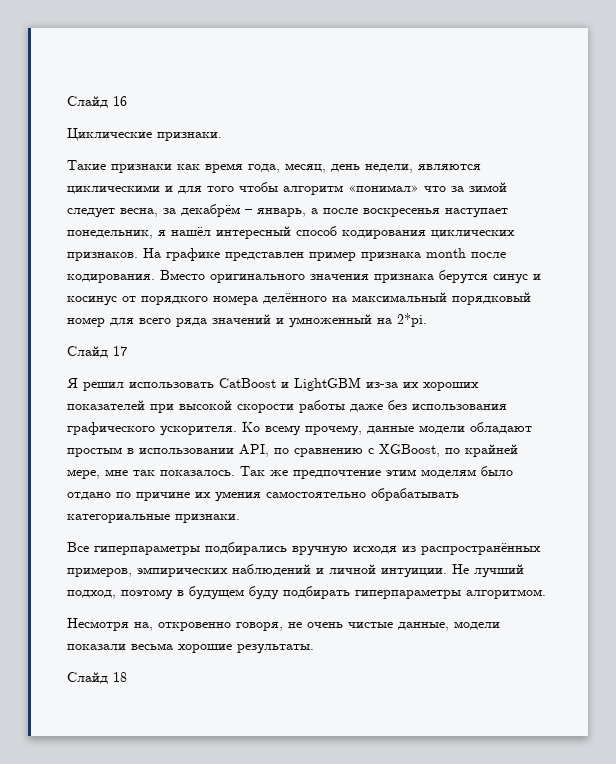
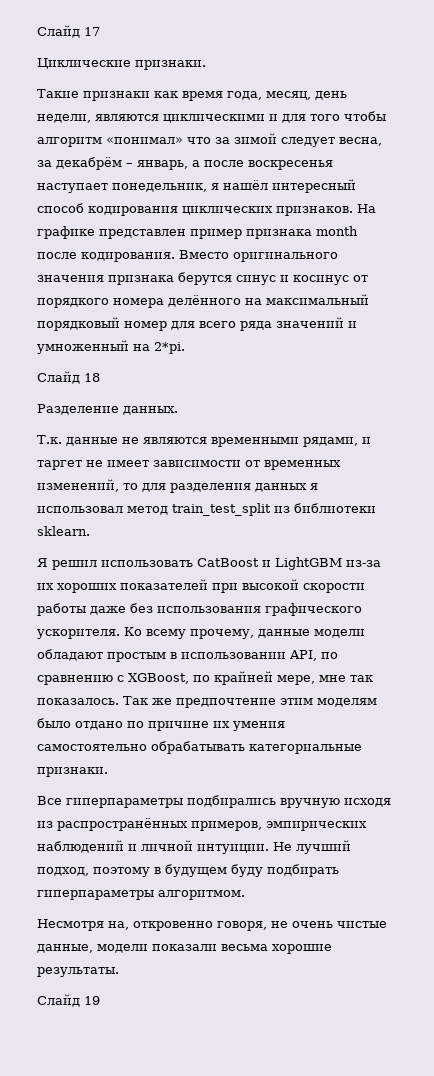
- Слайд 16
+ Слайд 17
- Слайд 17
+ Слайд 18
+ Разделение данных.
+ Т.к. данные не являются временными рядами, и таргет не имеет зависимости от временных изменений, то для разделения данных я использовал метод train_test_split из библиотеки sklearn.
- Слайд 18
+ Слайд 19

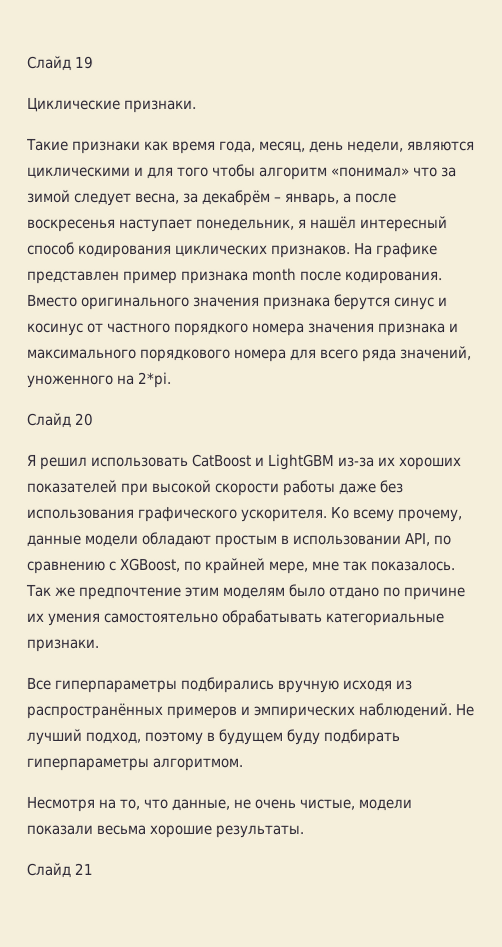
- Слайд 17
+ Слайд 19
- Вместо оригинального значения признака берутся синус и косинус от порядкого номера делённого на максимальный порядковый номер для всего ряда значений и умноженный на 2*pi.
- Слайд 18
- Разделение данных.
- Т.к. данные не являются временными рядами, и таргет не имеет зависимости от временных изменений, то для разделения данных я использовал метод train_test_split из библиотеки sklearn.
+ Вместо оригинального значения признака берутся синус и косинус от частного порядкого номера значения признака и максимального порядкового номера для всего ряда значений, уноженного на 2*pi.
+ Слайд 20
- Все гиперпараметры подбирались вручную исходя из распространённых примеров, эмпирических наблюдений и личной интуиции.
+ Все гиперпараметры подбирались вручную исходя из распространённых примеров и эмпирических наблюдений.
- Несмотря на, откровенно говоря, не очень чистые данные, модели показали весьма хорошие результаты.
+ Несмотря на то, что данные, не очень чистые, модели показали весьма хорошие результаты.
- Слайд 19
+ Слайд 21

